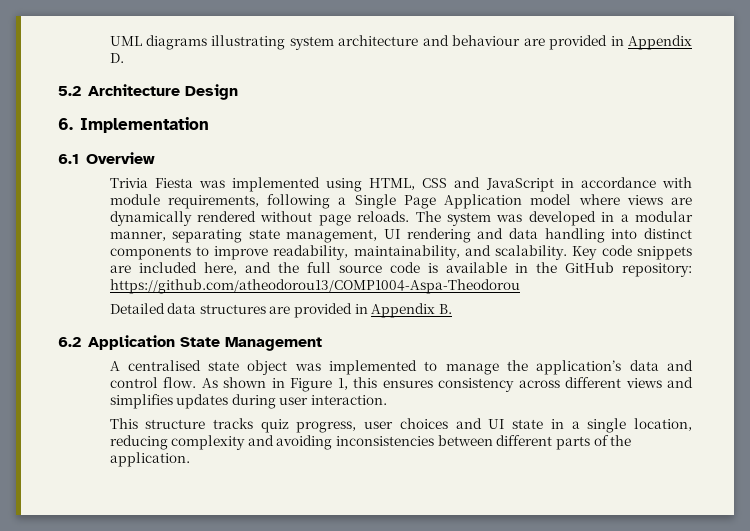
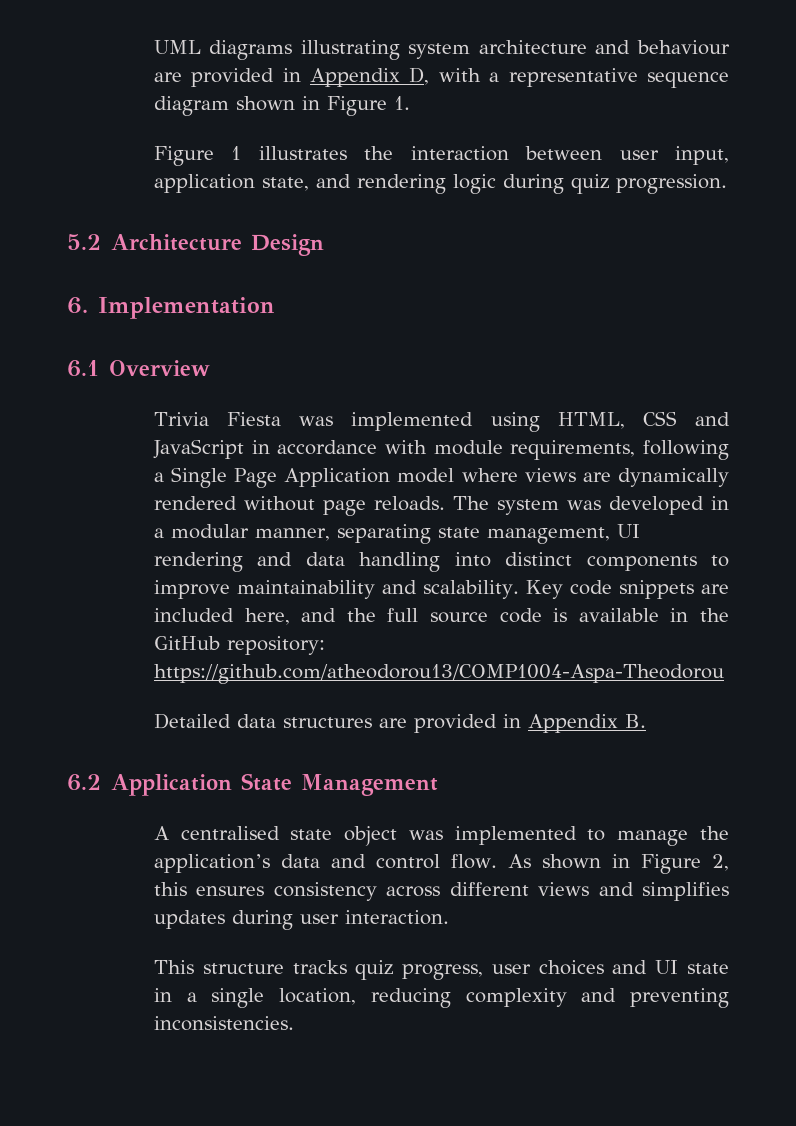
- UML diagrams illustrating system architecture and behaviour are provided in Appendix D.
+ UML diagrams illustrating system architecture and behaviour are provided in Appendix D, with a representative sequence diagram shown in Figure 1.
+ Figure 1 illustrates the interaction between user input, application state, and rendering logic during quiz progression.
- The system was developed in a modular manner, separating state management, UI rendering and data handling into distinct components to improve readability, maintainability, and scalability.
+ The system was developed in a modular manner, separating state management, UI rendering and data handling into distinct components to improve maintainability and scalability.
- As shown in Figure 1, this ensures consistency across different views and simplifies updates during user interaction.
+ As shown in Figure 2, this ensures consistency across different views and simplifies updates during user interaction.
- This structure tracks quiz progress, user choices and UI state in a single location, reducing complexity and avoiding inconsistencies between different parts of the application.
+ This structure tracks quiz progress, user choices and UI state in a single location, reducing complexity and preventing inconsistencies.

